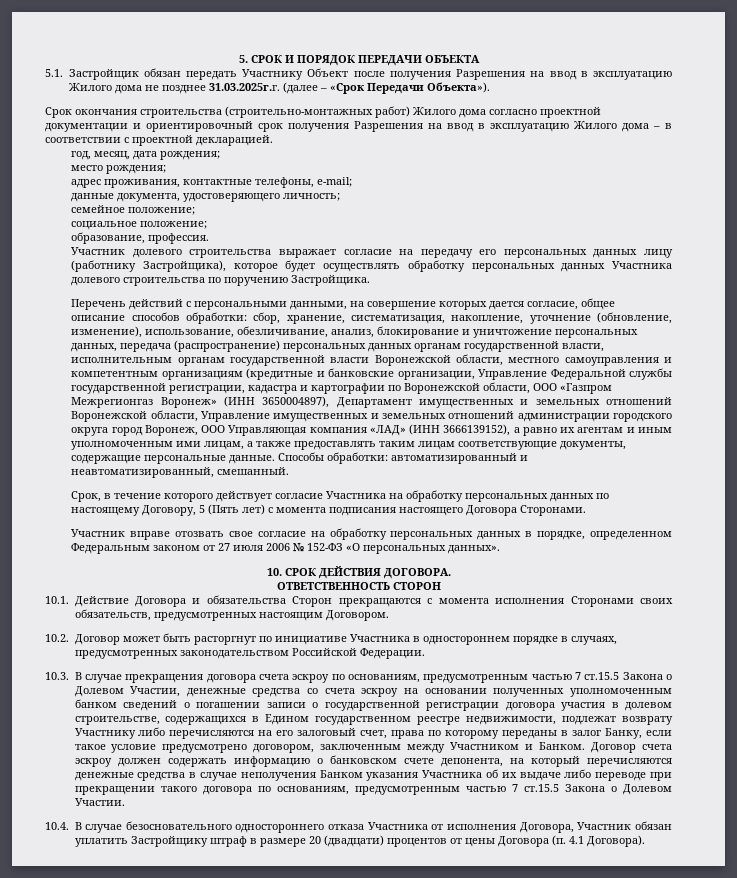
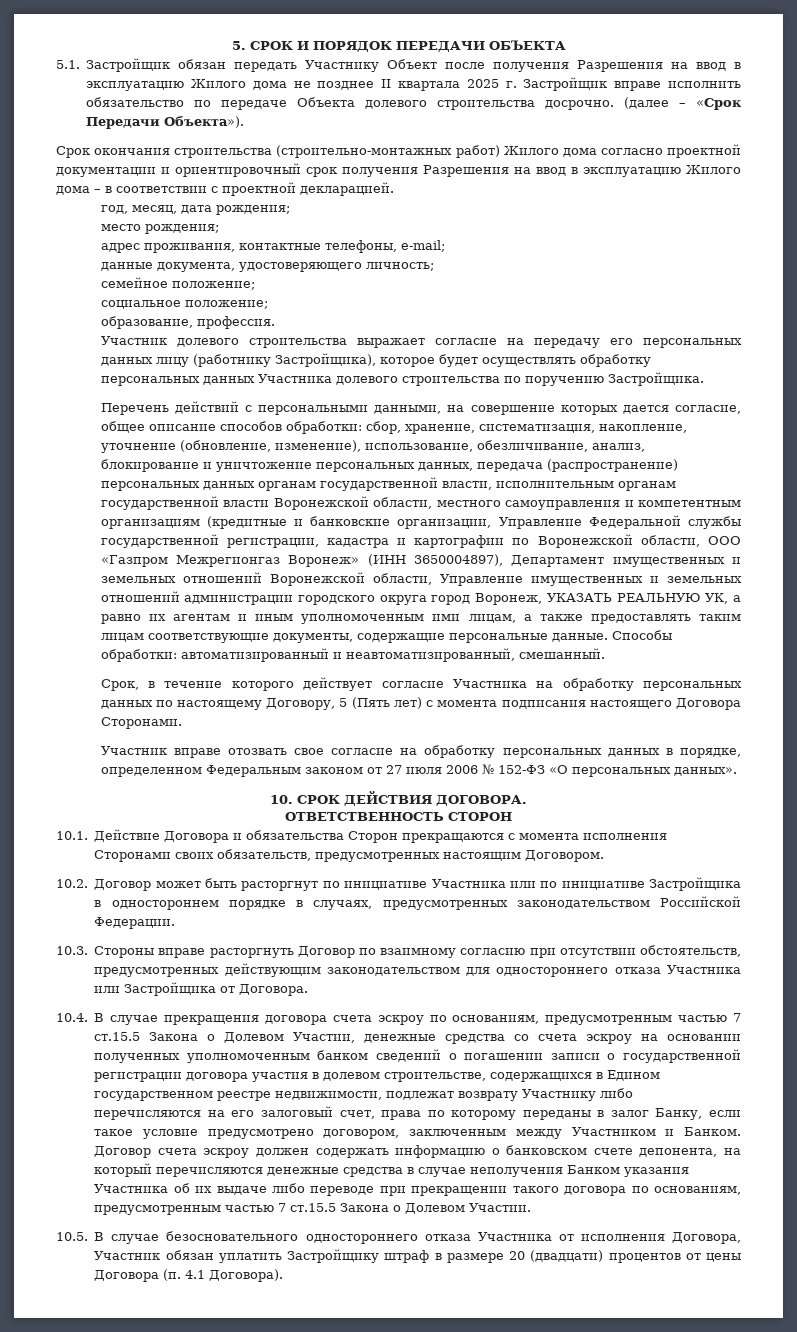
- 5.1. Застройщик обязан передать Участнику Объект после получения Разрешения на ввод в эксплуатацию Жилого дома не позднее 31.03.2025г.г. (далее – «Срок Передачи Объекта»).
+ 5.1. Застройщик обязан передать Участнику Объект после получения Разрешения на ввод в эксплуатацию Жилого дома не позднее II квартала 2025 г. Застройщик вправе исполнить обязательство по передаче Объекта долевого строительства досрочно. (далее – «Срок Передачи Объекта»).
- сбор, хранение, систематизация, накопление, уточнение (обновление, изменение), использование, обезличивание, анализ, блокирование и уничтожение персональных данных, передача (распространение) персональных данных органам государственной власти, исполнительным органам государственной власти Воронежской области, местного самоуправления и компетентным организациям (кредитные и банковские организации, Управление Федеральной службы государственной регистрации, кадастра и картографии по Воронежской области, ОOО «Газпром Межрегионгаз Воронеж» (ИНН 3650004897), Департамент имущественных и земельных отношений Воронежской области, Управление имущественных и земельных отношений администрации городского округа город Воронеж, ООО Управляющая компания «ЛАД» (ИНН 3666139152), а равно их агентам и иным уполномоченным ими лицам, а также предоставлять таким лицам соответствующие документы, содержащие персональные данные.
+ сбор, хранение, систематизация, накопление, уточнение (обновление, изменение), использование, обезличивание, анализ, блокирование и уничтожение персональных данных, передача (распространение) персональных данных органам государственной власти, исполнительным органам государственной власти Воронежской области, местного самоуправления и компетентным организациям (кредитные и банковские организации, Управление Федеральной службы государственной регистрации, кадастра и картографии по Воронежской области, ОOО «Газпром Межрегионгаз Воронеж» (ИНН 3650004897), Департамент имущественных и земельных отношений Воронежской области, Управление имущественных и земельных отношений администрации городского округа город Воронеж, УКАЗАТЬ РЕАЛЬНУЮ УК, а равно их агентам и иным уполномоченным ими лицам, а также предоставлять таким лицам соответствующие документы, содержащие персональные данные.
- 10.2. Договор может быть расторгнут по инициативе Участника в одностороннем порядке в случаях, предусмотренных законодательством Российской Федерации.
+ 10.2. Договор может быть расторгнут по инициативе Участника или по инициативе Застройщика в одностороннем порядке в случаях, предусмотренных законодательством Российской Федерации.
- 10.3. В случае прекращения договора счета эскроу по основаниям, предусмотренным частью 7 ст.15.5 Закона о Долевом Участии, денежные средства со счета эскроу на основании полученных уполномоченным банком сведений о погашении записи о государственной регистрации договора участия в долевом строительстве, содержащихся в Едином государственном реестре недвижимости, подлежат возврату Участнику либо перечисляются на его залоговый счет, права по которому переданы в залог Банку, если такое условие предусмотрено договором, заключенным между Участником и Банком.
+ 10.3. Стороны вправе расторгнуть Договор по взаимному согласию при отсутствии обстоятельств, предусмотренных действующим законодательством для одностороннего отказа Участника или Застройщика от Договора.
+ 10.4. В случае прекращения договора счета эскроу по основаниям, предусмотренным частью 7 ст.15.5 Закона о Долевом Участии, денежные средства со счета эскроу на основании полученных уполномоченным банком сведений о погашении записи о государственной регистрации договора участия в долевом строительстве, содержащихся в Едином государственном реестре недвижимости, подлежат возврату Участнику либо перечисляются на его залоговый счет, права по которому переданы в залог Банку, если такое условие предусмотрено договором, заключенным между Участником и Банком.
- 10.4. В случае безосновательного одностороннего отказа Участника от исполнения Договора, Участник обязан уплатить Застройщику штраф в размере 20 (двадцати) процентов от цены Договора (п. 4.1 Договора).
+ 10.5. В случае безосновательного одностороннего отказа Участника от исполнения Договора, Участник обязан уплатить Застройщику штраф в размере 20 (двадцати) процентов от цены Договора (п. 4.1 Договора).

